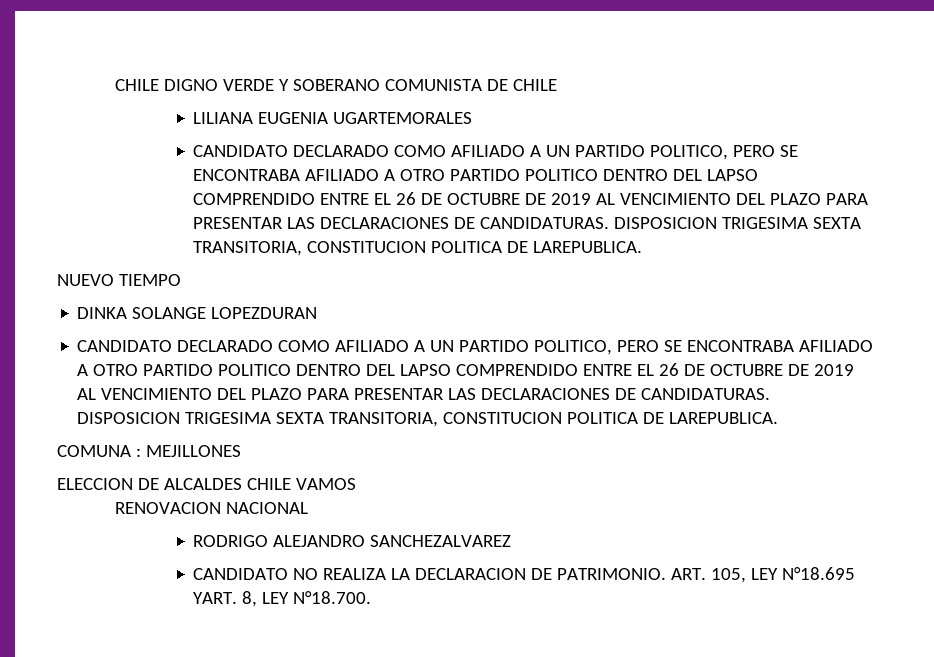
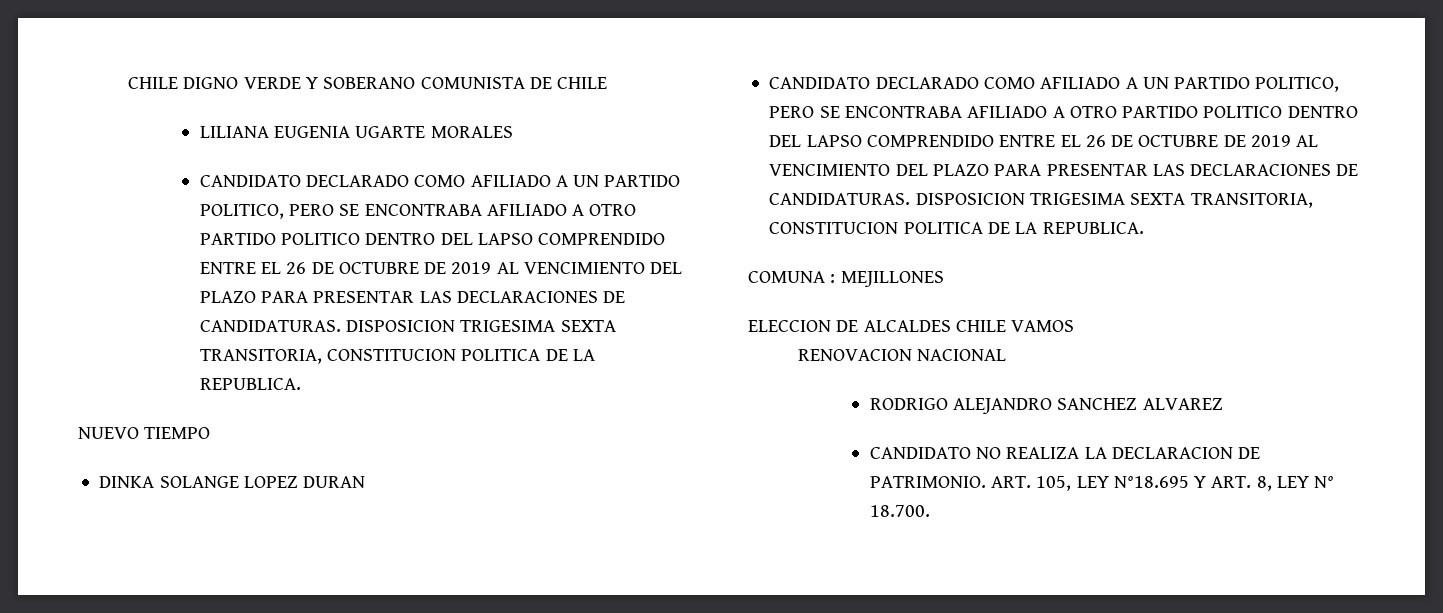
- LILIANA EUGENIA UGARTEMORALES
- CANDIDATO DECLARADO COMO AFILIADO A UN PARTIDO POLITICO, PERO SE ENCONTRABA AFILIADO A OTRO PARTIDO POLITICO DENTRO DEL LAPSO COMPRENDIDO ENTRE EL 26 DE OCTUBRE DE 2019 AL VENCIMIENTO DEL PLAZO PARA PRESENTAR LAS DECLARACIONES DE CANDIDATURAS. DISPOSICION TRIGESIMA SEXTA TRANSITORIA, CONSTITUCION POLITICA DE LAREPUBLICA.
+ LILIANA EUGENIA UGARTE MORALES
+ CANDIDATO DECLARADO COMO AFILIADO A UN PARTIDO POLITICO, PERO SE ENCONTRABA AFILIADO A OTRO PARTIDO POLITICO DENTRO DEL LAPSO COMPRENDIDO ENTRE EL 26 DE OCTUBRE DE 2019 AL VENCIMIENTO DEL PLAZO PARA PRESENTAR LAS DECLARACIONES DE CANDIDATURAS. DISPOSICION TRIGESIMA SEXTA TRANSITORIA, CONSTITUCION POLITICA DE LA REPUBLICA.
- DINKA SOLANGE LOPEZDURAN
- CANDIDATO DECLARADO COMO AFILIADO A UN PARTIDO POLITICO, PERO SE ENCONTRABA AFILIADO A OTRO PARTIDO POLITICO DENTRO DEL LAPSO COMPRENDIDO ENTRE EL 26 DE OCTUBRE DE 2019 AL VENCIMIENTO DEL PLAZO PARA PRESENTAR LAS DECLARACIONES DE CANDIDATURAS. DISPOSICION TRIGESIMA SEXTA TRANSITORIA, CONSTITUCION POLITICA DE LAREPUBLICA.
+ DINKA SOLANGE LOPEZ DURAN
+ CANDIDATO DECLARADO COMO AFILIADO A UN PARTIDO POLITICO, PERO SE ENCONTRABA AFILIADO A OTRO PARTIDO POLITICO DENTRO DEL LAPSO COMPRENDIDO ENTRE EL 26 DE OCTUBRE DE 2019 AL VENCIMIENTO DEL PLAZO PARA PRESENTAR LAS DECLARACIONES DE CANDIDATURAS. DISPOSICION TRIGESIMA SEXTA TRANSITORIA, CONSTITUCION POLITICA DE LA REPUBLICA.
- RODRIGO ALEJANDRO SANCHEZALVAREZ
+ RODRIGO ALEJANDRO SANCHEZ ALVAREZ
- ART. 105, LEY N°18.695 YART. 8, LEY N°18.700.
+ ART. 105, LEY N°18.695 Y ART. 8, LEY N° 18.700.

